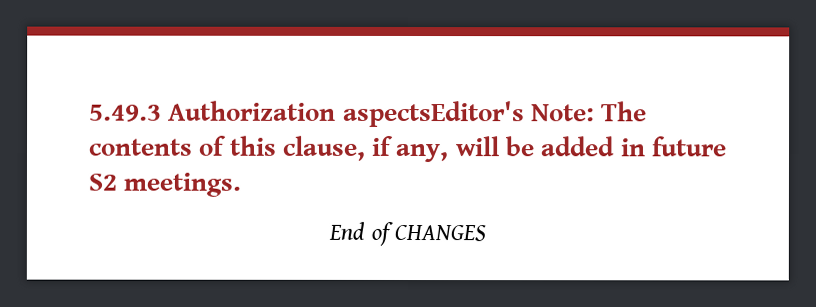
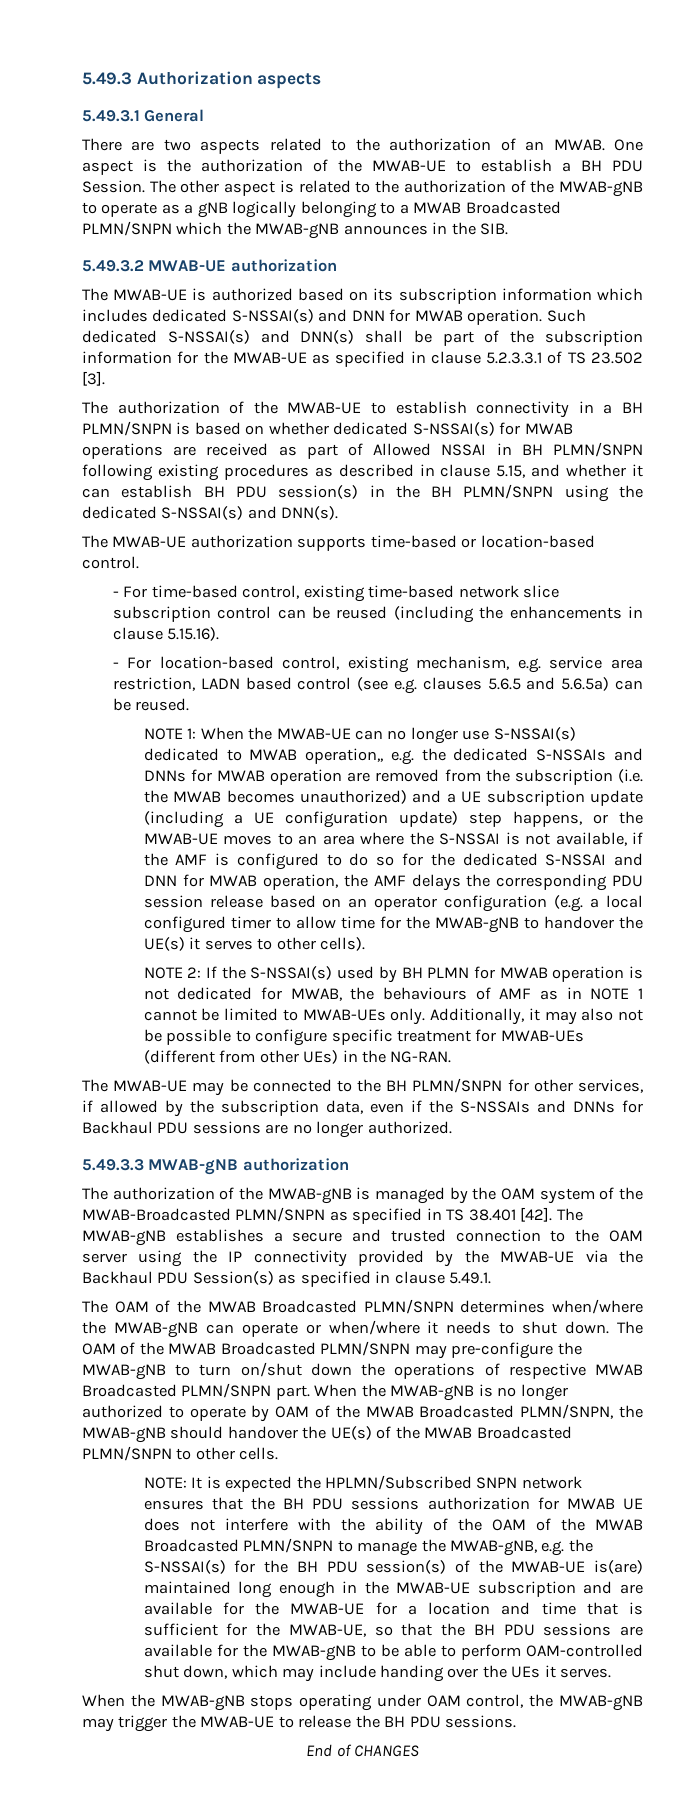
- 5.49.3 Authorization aspectsEditor's Note: The contents of this clause, if any, will be added in future S2 meetings.
+ 5.49.3 Authorization aspects
+ 5.49.3.1 General
+ There are two aspects related to the authorization of an MWAB. One aspect is the authorization of the MWAB-UE to establish a BH PDU Session. The other aspect is related to the authorization of the MWAB-gNB to operate as a gNB logically belonging to a MWAB Broadcasted PLMN/SNPN which the MWAB-gNB announces in the SIB.
+ 5.49.3.2 MWAB-UE authorization
+ The MWAB-UE is authorized based on its subscription information which includes dedicated S-NSSAI(s) and DNN for MWAB operation. Such dedicated S-NSSAI(s) and DNN(s) shall be part of the subscription information for the MWAB-UE as specified in clause 5.2.3.3.1 of TS 23.502 [3].
+ The authorization of the MWAB-UE to establish connectivity in a BH PLMN/SNPN is based on whether dedicated S-NSSAI(s) for MWAB operations are received as part of Allowed NSSAI in BH PLMN/SNPN following existing procedures as described in clause 5.15, and whether it can establish BH PDU session(s) in the BH PLMN/SNPN using the dedicated S-NSSAI(s) and DNN(s).
+ The MWAB-UE authorization supports time-based or location-based control.
+ - For time-based control, existing time-based network slice subscription control can be reused (including the enhancements in clause 5.15.16).
+ - For location-based control, existing mechanism, e.g. service area restriction, LADN based control (see e.g. clauses 5.6.5 and 5.6.5a) can be reused.
+ NOTE 1: When the MWAB-UE can no longer use S-NSSAI(s) dedicated to MWAB operation,, e.g. the dedicated S-NSSAIs and DNNs for MWAB operation are removed from the subscription (i.e. the MWAB becomes unauthorized) and a UE subscription update (including a UE configuration update) step happens, or the MWAB-UE moves to an area where the S-NSSAI is not available, if the AMF is configured to do so for the dedicated S-NSSAI and DNN for MWAB operation, the AMF delays the corresponding PDU session release based on an operator configuration (e.g. a local configured timer to allow time for the MWAB-gNB to handover the UE(s) it serves to other cells).
+ NOTE 2: If the S-NSSAI(s) used by BH PLMN for MWAB operation is not dedicated for MWAB, the behaviours of AMF as in NOTE 1 cannot be limited to MWAB-UEs only. Additionally, it may also not be possible to configure specific treatment for MWAB-UEs (different from other UEs) in the NG-RAN.
+ The MWAB-UE may be connected to the BH PLMN/SNPN for other services, if allowed by the subscription data, even if the S-NSSAIs and DNNs for Backhaul PDU sessions are no longer authorized.
+ 5.49.3.3 MWAB-gNB authorization
+ The authorization of the MWAB-gNB is managed by the OAM system of the MWAB-Broadcasted PLMN/SNPN as specified in TS 38.401 [42]. The MWAB-gNB establishes a secure and trusted connection to the OAM server using the IP connectivity provided by the MWAB-UE via the Backhaul PDU Session(s) as specified in clause 5.49.1.
+ The OAM of the MWAB Broadcasted PLMN/SNPN determines when/where the MWAB-gNB can operate or when/where it needs to shut down. The OAM of the MWAB Broadcasted PLMN/SNPN may pre-configure the MWAB-gNB to turn on/shut down the operations of respective MWAB Broadcasted PLMN/SNPN part. When the MWAB-gNB is no longer authorized to operate by OAM of the MWAB Broadcasted PLMN/SNPN, the MWAB-gNB should handover the UE(s) of the MWAB Broadcasted PLMN/SNPN to other cells.
+ NOTE: It is expected the HPLMN/Subscribed SNPN network ensures that the BH PDU sessions authorization for MWAB UE does not interfere with the ability of the OAM of the MWAB Broadcasted PLMN/SNPN to manage the MWAB-gNB, e.g. the S-NSSAI(s) for the BH PDU session(s) of the MWAB-UE is(are) maintained long enough in the MWAB-UE subscription and are available for the MWAB-UE for a location and time that is sufficient for the MWAB-UE, so that the BH PDU sessions are available for the MWAB-gNB to be able to perform OAM-controlled shut down, which may include handing over the UEs it serves.
+ When the MWAB-gNB stops operating under OAM control, the MWAB-gNB may trigger the MWAB-UE to release the BH PDU sessions.

